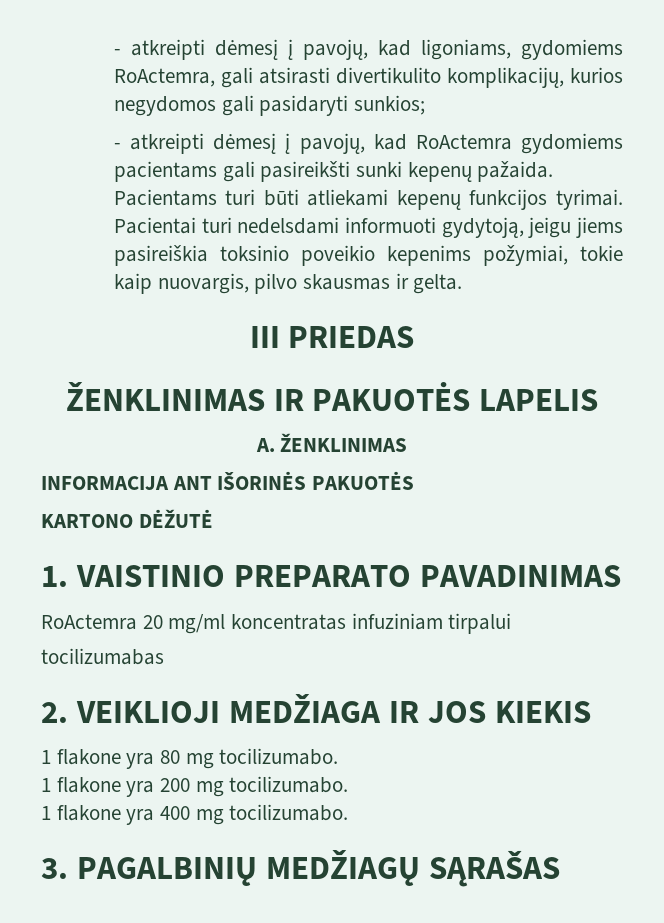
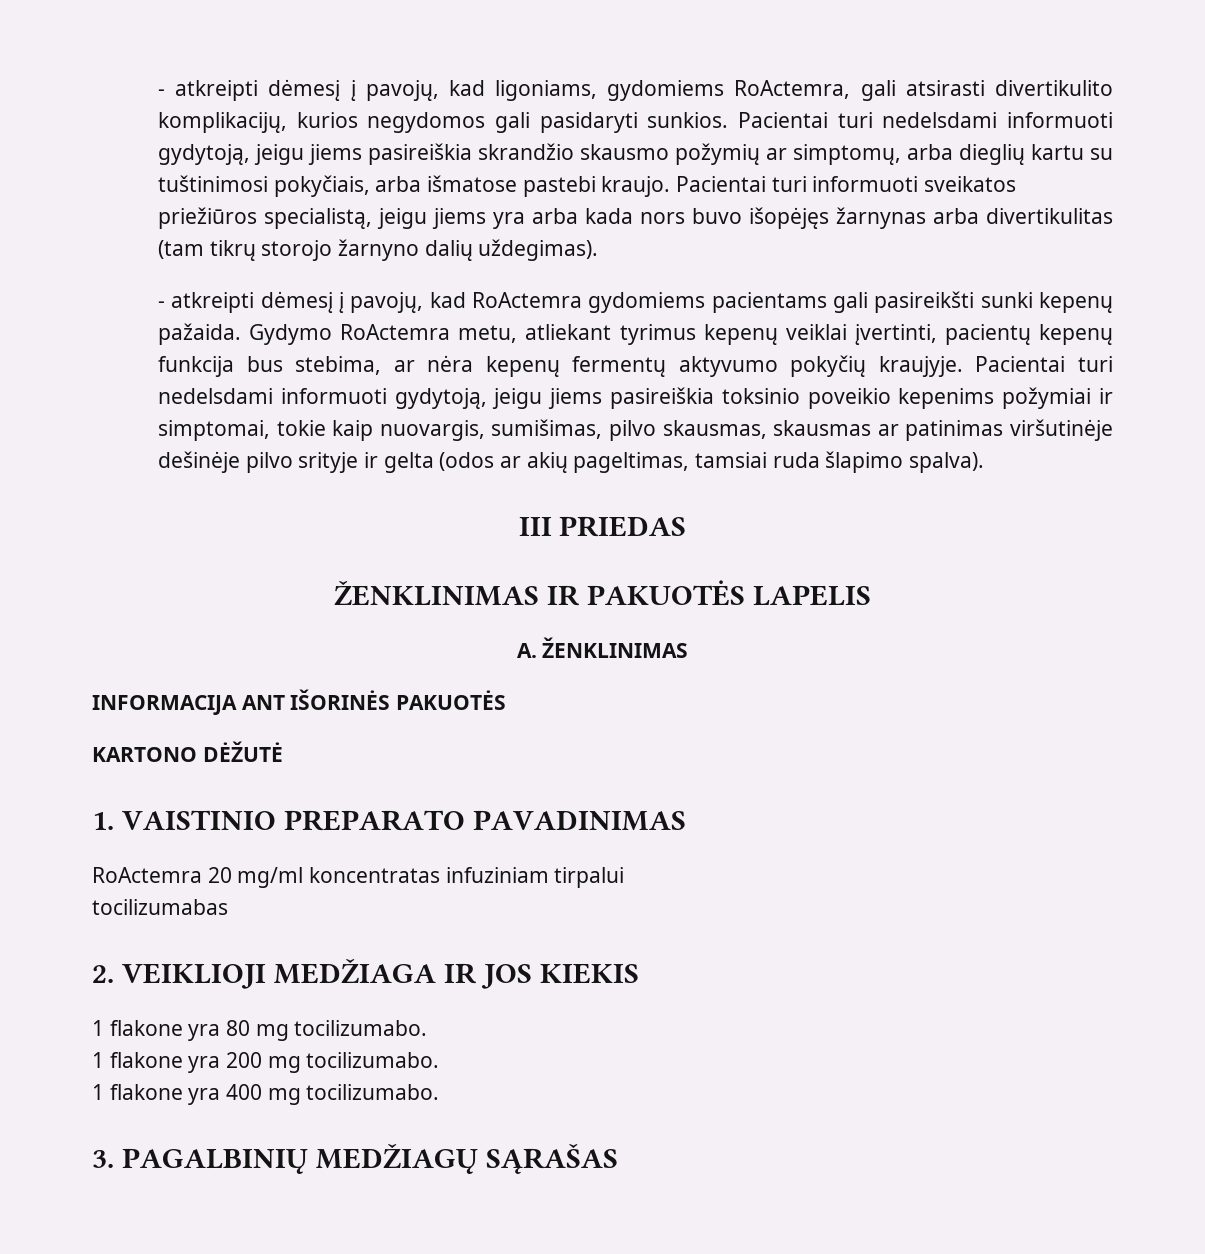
- - atkreipti dėmesį į pavojų, kad ligoniams, gydomiems RoActemra, gali atsirasti divertikulito komplikacijų, kurios negydomos gali pasidaryti sunkios;
+ - atkreipti dėmesį į pavojų, kad ligoniams, gydomiems RoActemra, gali atsirasti divertikulito komplikacijų, kurios negydomos gali pasidaryti sunkios. Pacientai turi nedelsdami informuoti gydytoją, jeigu jiems pasireiškia skrandžio skausmo požymių ar simptomų, arba dieglių kartu su tuštinimosi pokyčiais, arba išmatose pastebi kraujo. Pacientai turi informuoti sveikatos priežiūros specialistą, jeigu jiems yra arba kada nors buvo išopėjęs žarnynas arba divertikulitas (tam tikrų storojo žarnyno dalių uždegimas).
- Pacientams turi būti atliekami kepenų funkcijos tyrimai.
+ Gydymo RoActemra metu, atliekant tyrimus kepenų veiklai įvertinti, pacientų kepenų funkcija bus stebima, ar nėra kepenų fermentų aktyvumo pokyčių kraujyje.
- Pacientai turi nedelsdami informuoti gydytoją, jeigu jiems pasireiškia toksinio poveikio kepenims požymiai, tokie kaip nuovargis, pilvo skausmas ir gelta.
+ Pacientai turi nedelsdami informuoti gydytoją, jeigu jiems pasireiškia toksinio poveikio kepenims požymiai ir simptomai, tokie kaip nuovargis, sumišimas, pilvo skausmas, skausmas ar patinimas viršutinėje dešinėje pilvo srityje ir gelta (odos ar akių pageltimas, tamsiai ruda šlapimo spalva).

